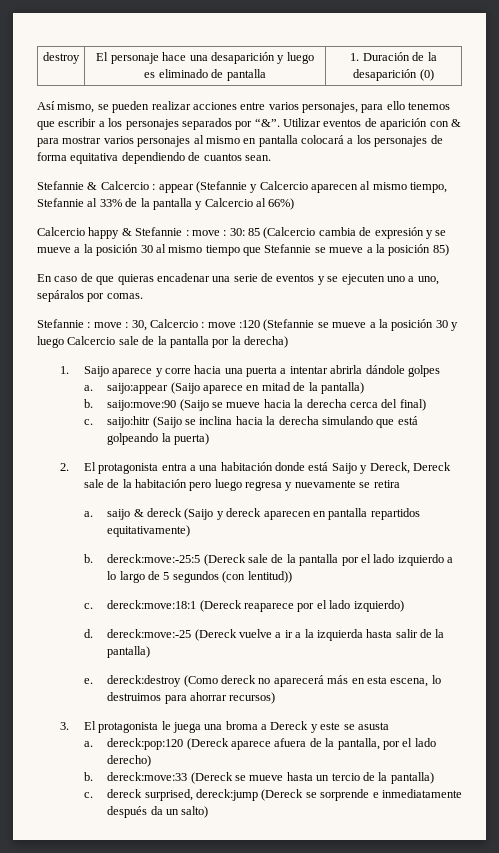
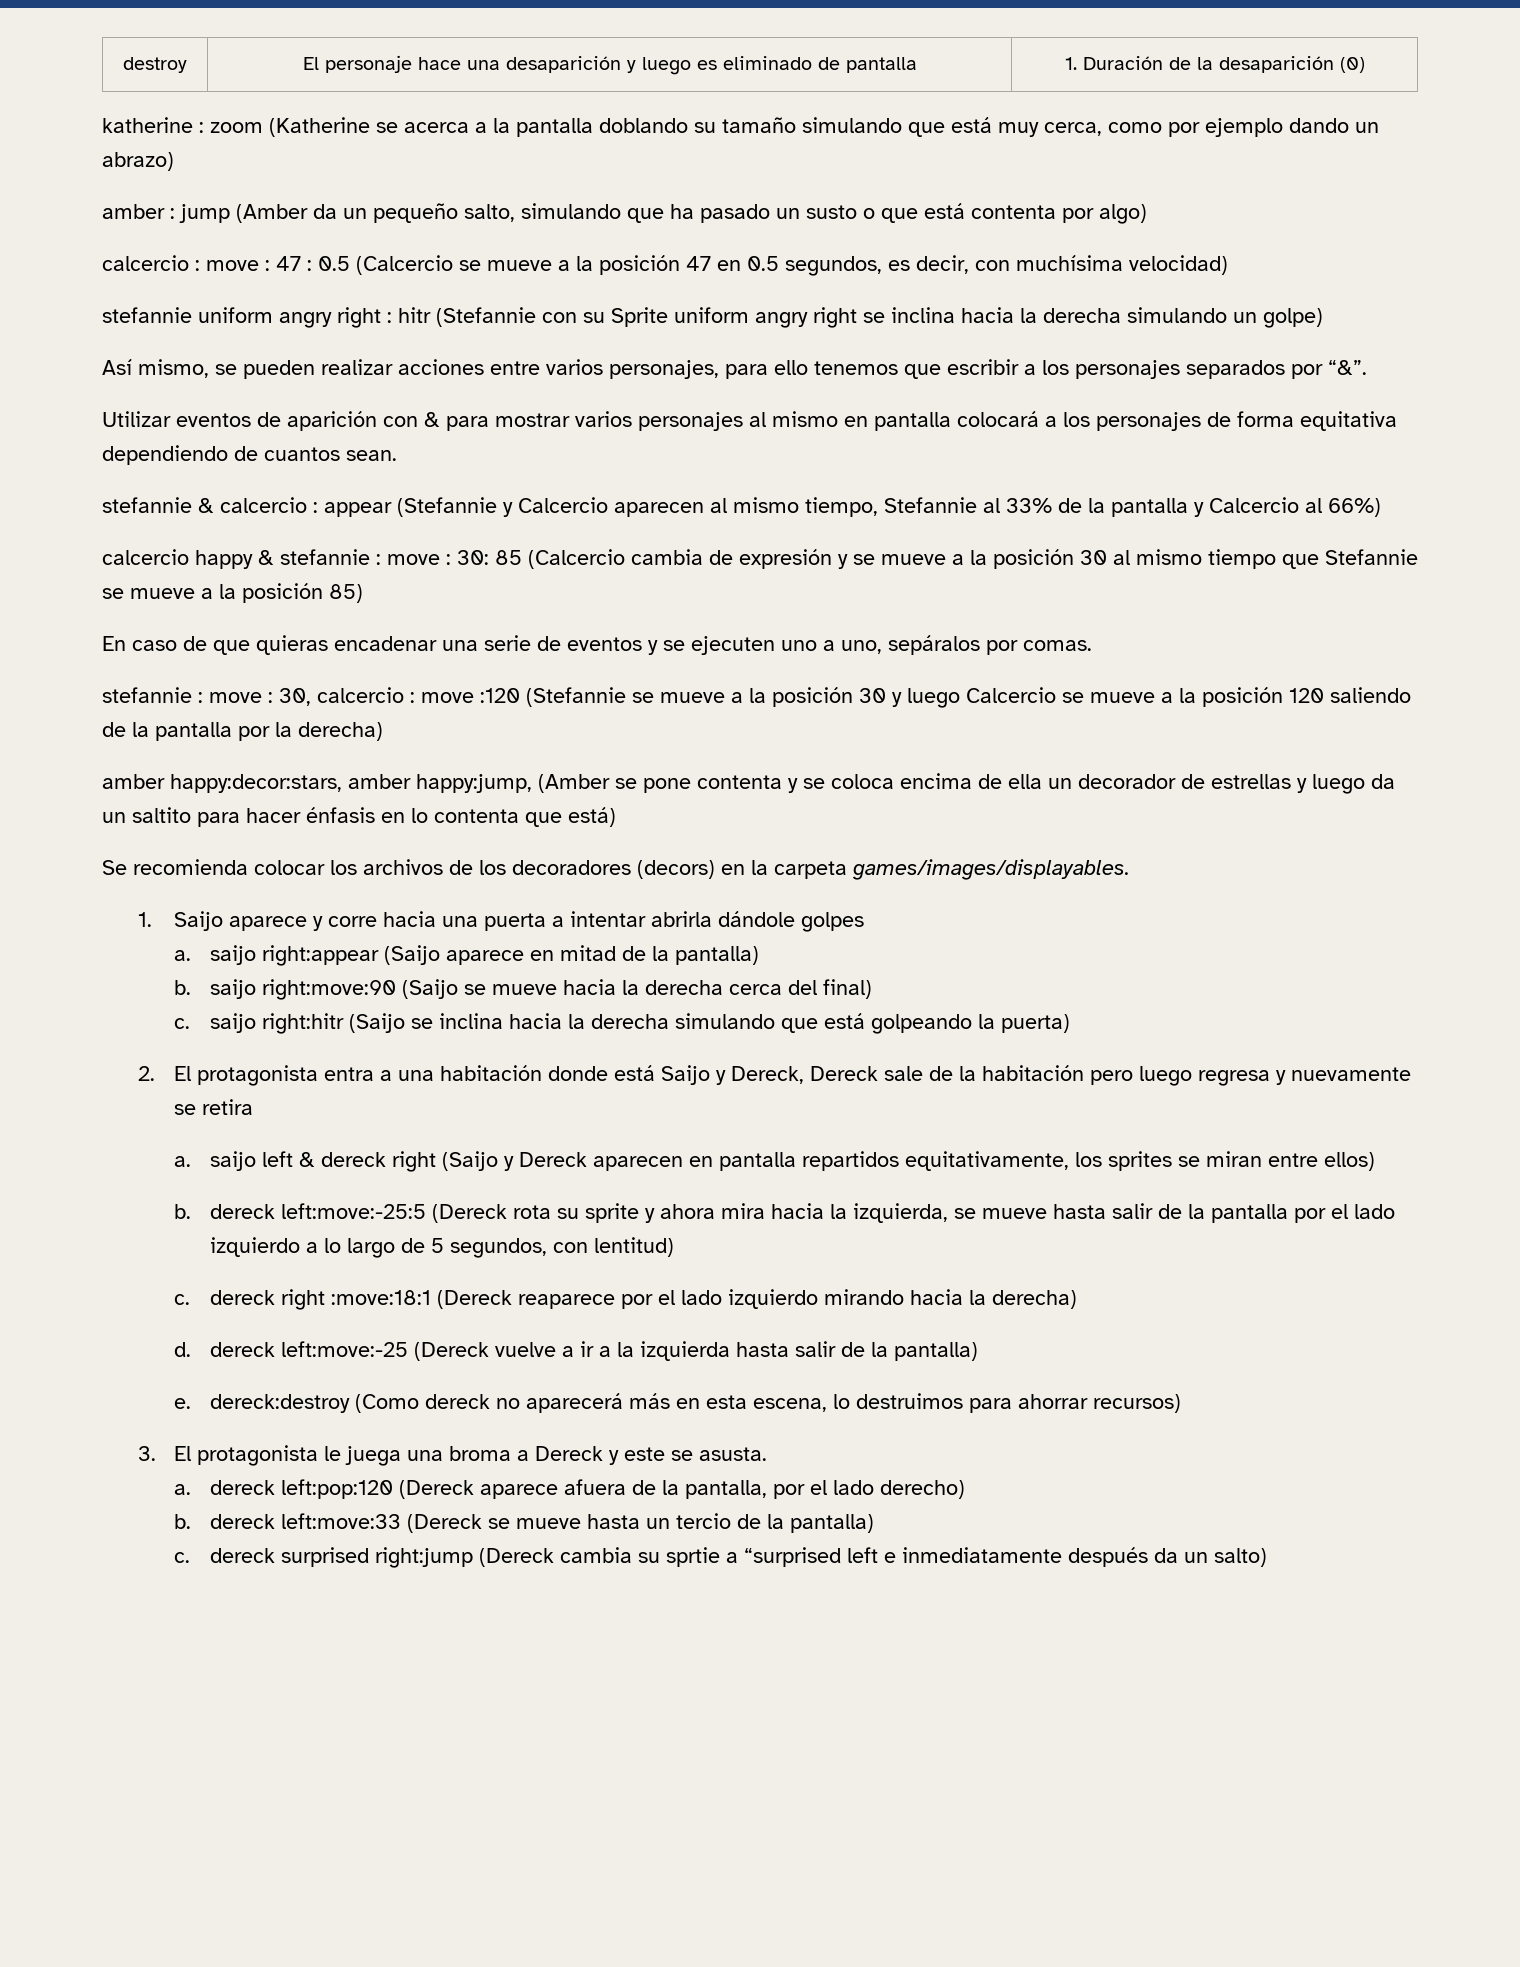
+ katherine : zoom (Katherine se acerca a la pantalla doblando su tamaño simulando que está muy cerca, como por ejemplo dando un abrazo)
+ amber : jump (Amber da un pequeño salto, simulando que ha pasado un susto o que está contenta por algo)
+ calcercio : move : 47 : 0.5 (Calcercio se mueve a la posición 47 en 0.5 segundos, es decir, con muchísima velocidad)
+ stefannie uniform angry right : hitr (Stefannie con su Sprite uniform angry right se inclina hacia la derecha simulando un golpe)
- Así mismo, se pueden realizar acciones entre varios personajes, para ello tenemos que escribir a los personajes separados por “&”. Utilizar eventos de aparición con & para mostrar varios personajes al mismo en pantalla colocará a los personajes de forma equitativa dependiendo de cuantos sean.
+ Así mismo, se pueden realizar acciones entre varios personajes, para ello tenemos que escribir a los personajes separados por “&”.
+ Utilizar eventos de aparición con & para mostrar varios personajes al mismo en pantalla colocará a los personajes de forma equitativa dependiendo de cuantos sean.
- Stefannie & Calcercio : appear (Stefannie y Calcercio aparecen al mismo tiempo, Stefannie al 33% de la pantalla y Calcercio al 66%)
+ stefannie & calcercio : appear (Stefannie y Calcercio aparecen al mismo tiempo, Stefannie al 33% de la pantalla y Calcercio al 66%)
- Calcercio happy & Stefannie : move : 30: 85 (Calcercio cambia de expresión y se mueve a la posición 30 al mismo tiempo que Stefannie se mueve a la posición 85)
+ calcercio happy & stefannie : move : 30: 85 (Calcercio cambia de expresión y se mueve a la posición 30 al mismo tiempo que Stefannie se mueve a la posición 85)
- Stefannie : move : 30, Calcercio : move :120 (Stefannie se mueve a la posición 30 y luego Calcercio sale de la pantalla por la derecha)
+ stefannie : move : 30, calcercio : move :120 (Stefannie se mueve a la posición 30 y luego Calcercio se mueve a la posición 120 saliendo de la pantalla por la derecha)
+ amber happy:decor:stars, amber happy:jump, (Amber se pone contenta y se coloca encima de ella un decorador de estrellas y luego da un saltito para hacer énfasis en lo contenta que está)
+ Se recomienda colocar los archivos de los decoradores (decors) en la carpeta games/images/displayables.
- a. saijo:appear (Saijo aparece en mitad de la pantalla)
+ a. saijo right:appear (Saijo aparece en mitad de la pantalla)
- b. saijo:move:90 (Saijo se mueve hacia la derecha cerca del final)
+ b. saijo right:move:90 (Saijo se mueve hacia la derecha cerca del final)
- c. saijo:hitr (Saijo se inclina hacia la derecha simulando que está golpeando la puerta)
+ c. saijo right:hitr (Saijo se inclina hacia la derecha simulando que está golpeando la puerta)
- a. saijo & dereck (Saijo y dereck aparecen en pantalla repartidos equitativamente)
- b. dereck:move:-25:5 (Dereck sale de la pantalla por el lado izquierdo a lo largo de 5 segundos (con lentitud))
- c. dereck:move:18:1 (Dereck reaparece por el lado izquierdo)
+ a. saijo left & dereck right (Saijo y Dereck aparecen en pantalla repartidos equitativamente, los sprites se miran entre ellos)
+ b. dereck left:move:-25:5 (Dereck rota su sprite y ahora mira hacia la izquierda, se mueve hasta salir de la pantalla por el lado izquierdo a lo largo de 5 segundos, con lentitud)
+ c. dereck right :move:18:1 (Dereck reaparece por el lado izquierdo mirando hacia la derecha)
- d. dereck:move:-25 (Dereck vuelve a ir a la izquierda hasta salir de la pantalla)
+ d. dereck left:move:-25 (Dereck vuelve a ir a la izquierda hasta salir de la pantalla)
- 3. El protagonista le juega una broma a Dereck y este se asusta
- a. dereck:pop:120 (Dereck aparece afuera de la pantalla, por el lado derecho)
+ 3. El protagonista le juega una broma a Dereck y este se asusta.
+ a. dereck left:pop:120 (Dereck aparece afuera de la pantalla, por el lado derecho)
- b. dereck:move:33 (Dereck se mueve hasta un tercio de la pantalla)
+ b. dereck left:move:33 (Dereck se mueve hasta un tercio de la pantalla)
- c. dereck surprised, dereck:jump (Dereck se sorprende e inmediatamente después da un salto)
+ c. dereck surprised right:jump (Dereck cambia su sprtie a “surprised left e inmediatamente después da un salto)

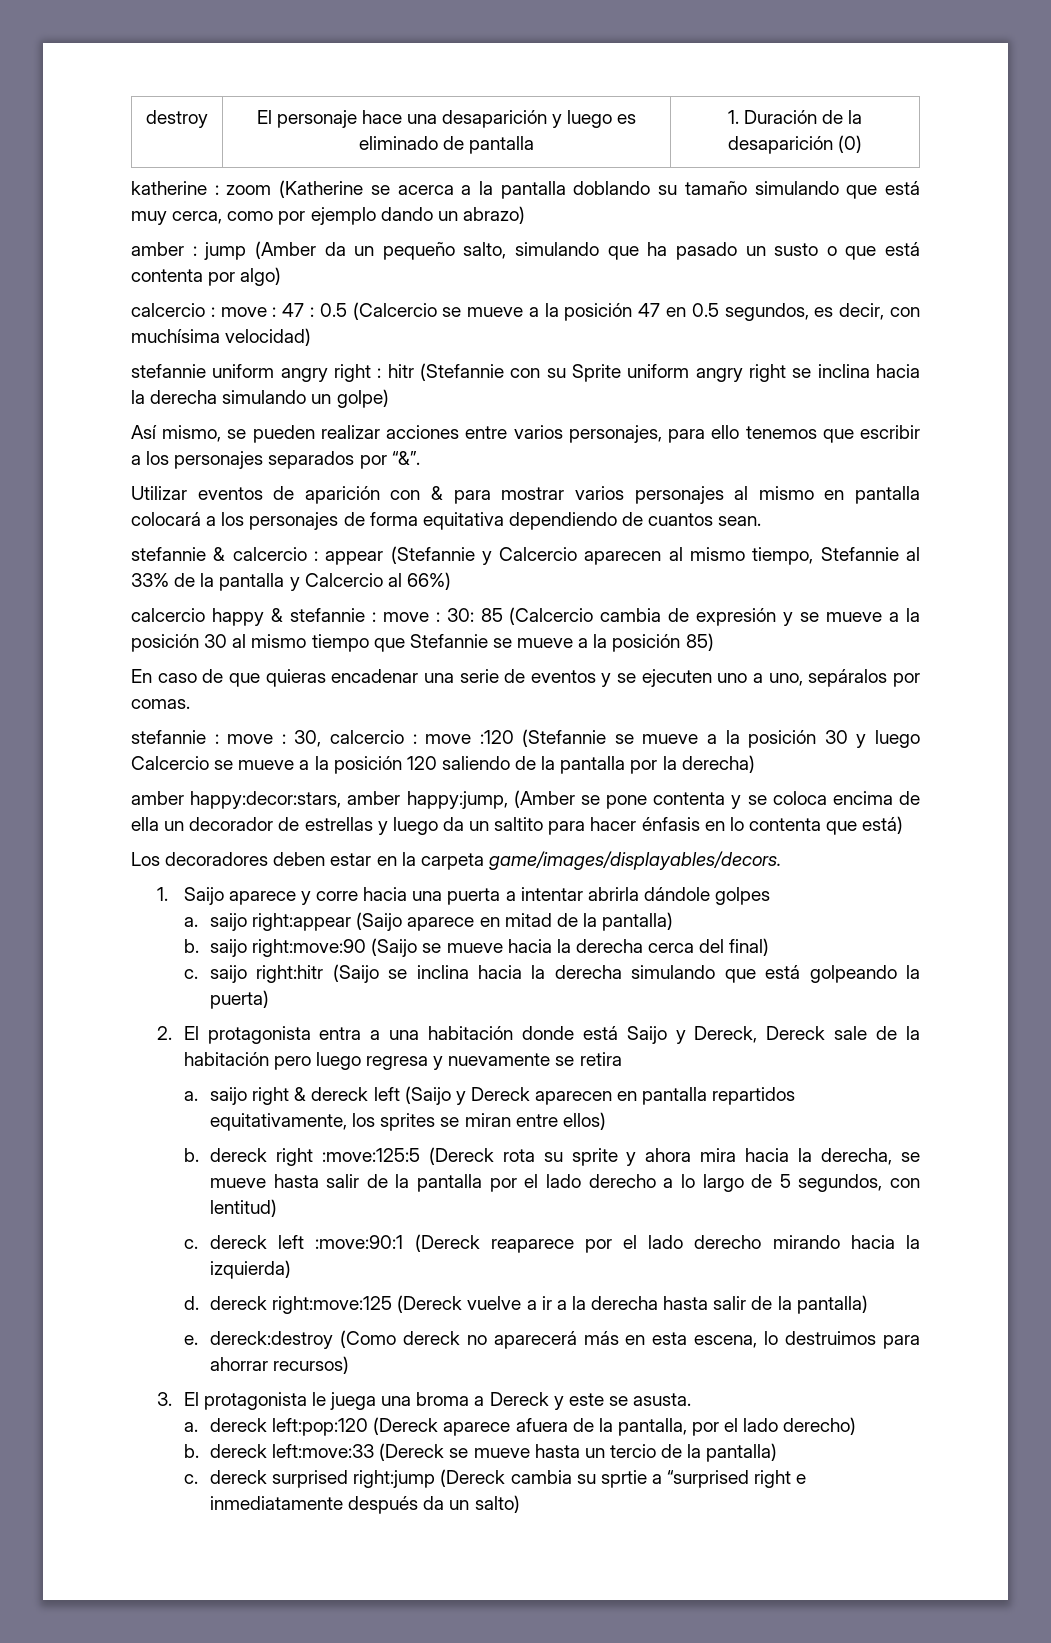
- Se recomienda colocar los archivos de los decoradores (decors) en la carpeta games/images/displayables.
+ Los decoradores deben estar en la carpeta game/images/displayables/decors.
- a. saijo left & dereck right (Saijo y Dereck aparecen en pantalla repartidos equitativamente, los sprites se miran entre ellos)
+ a. saijo right & dereck left (Saijo y Dereck aparecen en pantalla repartidos equitativamente, los sprites se miran entre ellos)
- b. dereck left:move:-25:5 (Dereck rota su sprite y ahora mira hacia la izquierda, se mueve hasta salir de la pantalla por el lado izquierdo a lo largo de 5 segundos, con lentitud)
+ b. dereck right :move:125:5 (Dereck rota su sprite y ahora mira hacia la derecha, se mueve hasta salir de la pantalla por el lado derecho a lo largo de 5 segundos, con lentitud)
- c. dereck right :move:18:1 (Dereck reaparece por el lado izquierdo mirando hacia la derecha)
+ c. dereck left :move:90:1 (Dereck reaparece por el lado derecho mirando hacia la izquierda)
- d. dereck left:move:-25 (Dereck vuelve a ir a la izquierda hasta salir de la pantalla)
+ d. dereck right:move:125 (Dereck vuelve a ir a la derecha hasta salir de la pantalla)
- c. dereck surprised right:jump (Dereck cambia su sprtie a “surprised left e inmediatamente después da un salto)
+ c. dereck surprised right:jump (Dereck cambia su sprtie a “surprised right e inmediatamente después da un salto)

